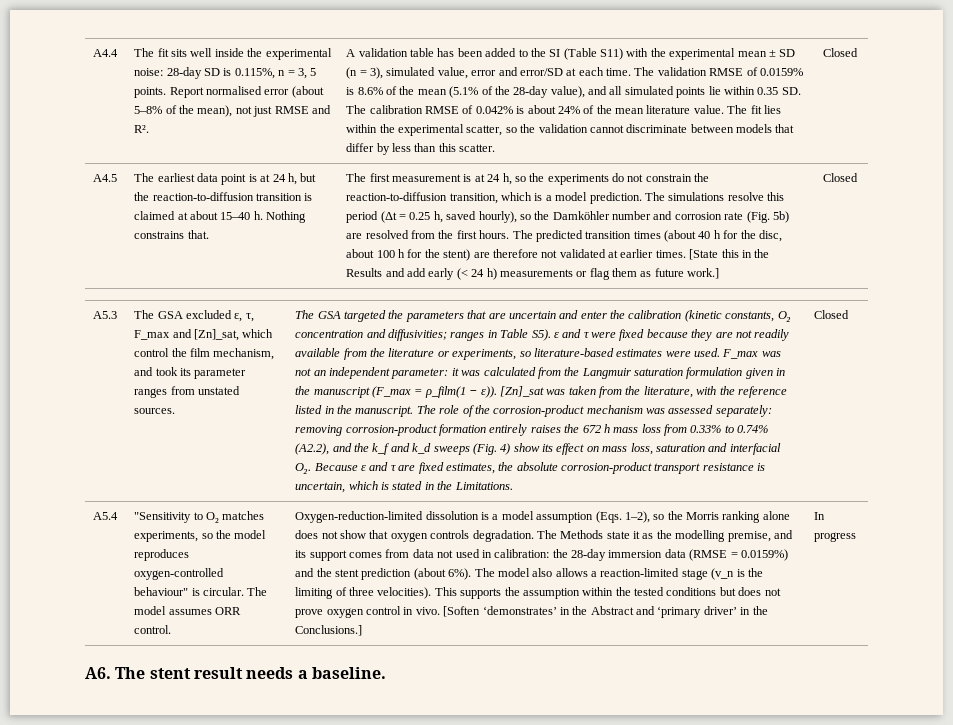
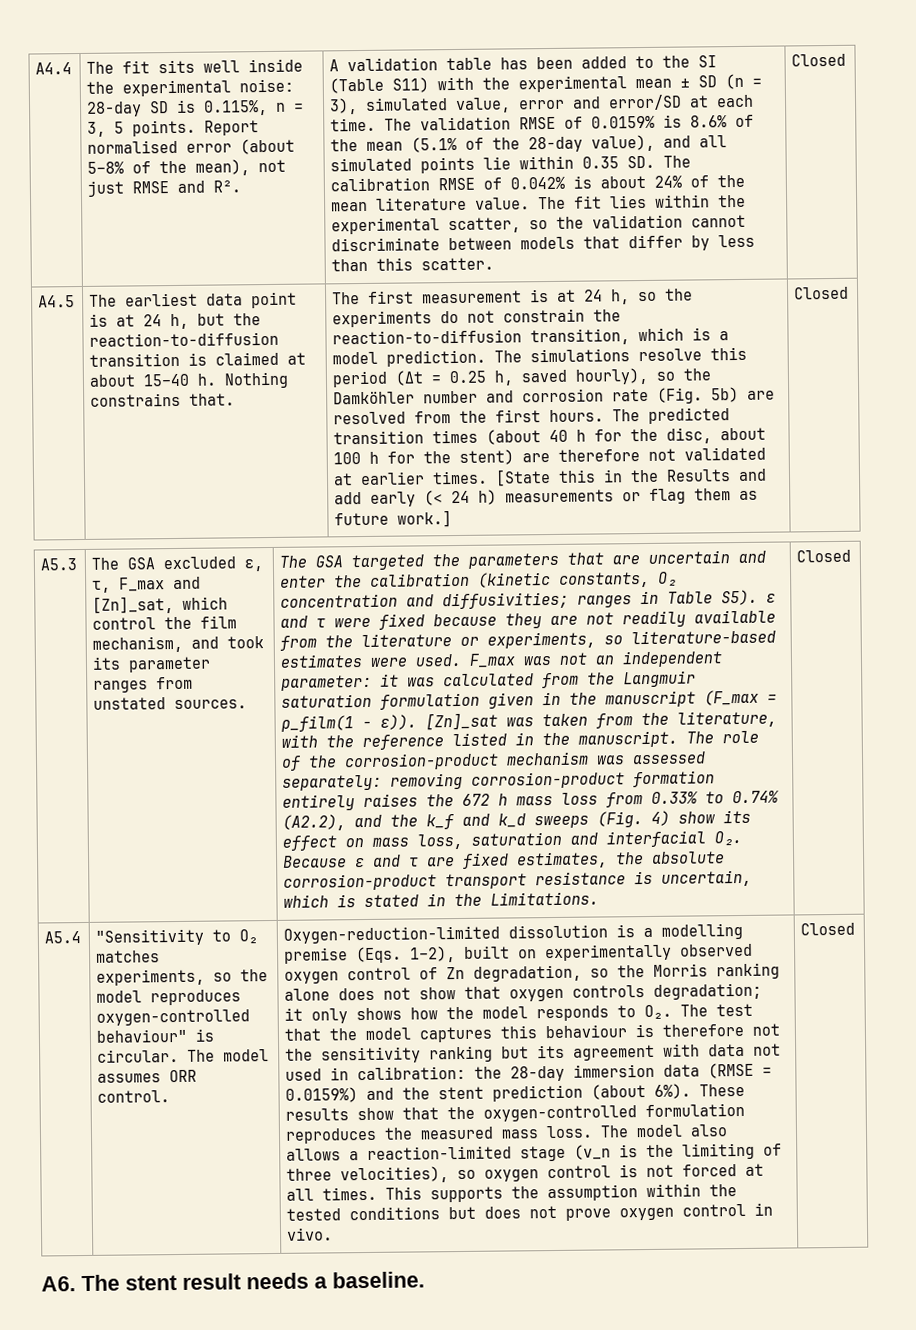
- Oxygen-reduction-limited dissolution is a model assumption (Eqs. 1–2), so the Morris ranking alone does not show that oxygen controls degradation. The Methods state it as the modelling premise, and its support comes from data not used in calibration: the 28-day immersion data (RMSE = 0.0159%) and the stent prediction (about 6%).
+ Oxygen-reduction-limited dissolution is a modelling premise (Eqs. 1–2), built on experimentally observed oxygen control of Zn degradation, so the Morris ranking alone does not show that oxygen controls degradation; it only shows how the model responds to O₂. The test that the model captures this behaviour is therefore not the sensitivity ranking but its agreement with data not used in calibration: the 28-day immersion data (RMSE = 0.0159%) and the stent prediction (about 6%).
+ These results show that the oxygen-controlled formulation reproduces the measured mass loss.
- The model also allows a reaction-limited stage (v_n is the limiting of three velocities).
+ The model also allows a reaction-limited stage (v_n is the limiting of three velocities), so oxygen control is not forced at all times.
- This supports the assumption within the tested conditions but does not prove oxygen control in vivo. [Soften ‘demonstrates’ in the Abstract and ‘primary driver’ in the Conclusions.] | In progress
+ This supports the assumption within the tested conditions but does not prove oxygen control in vivo. | Closed

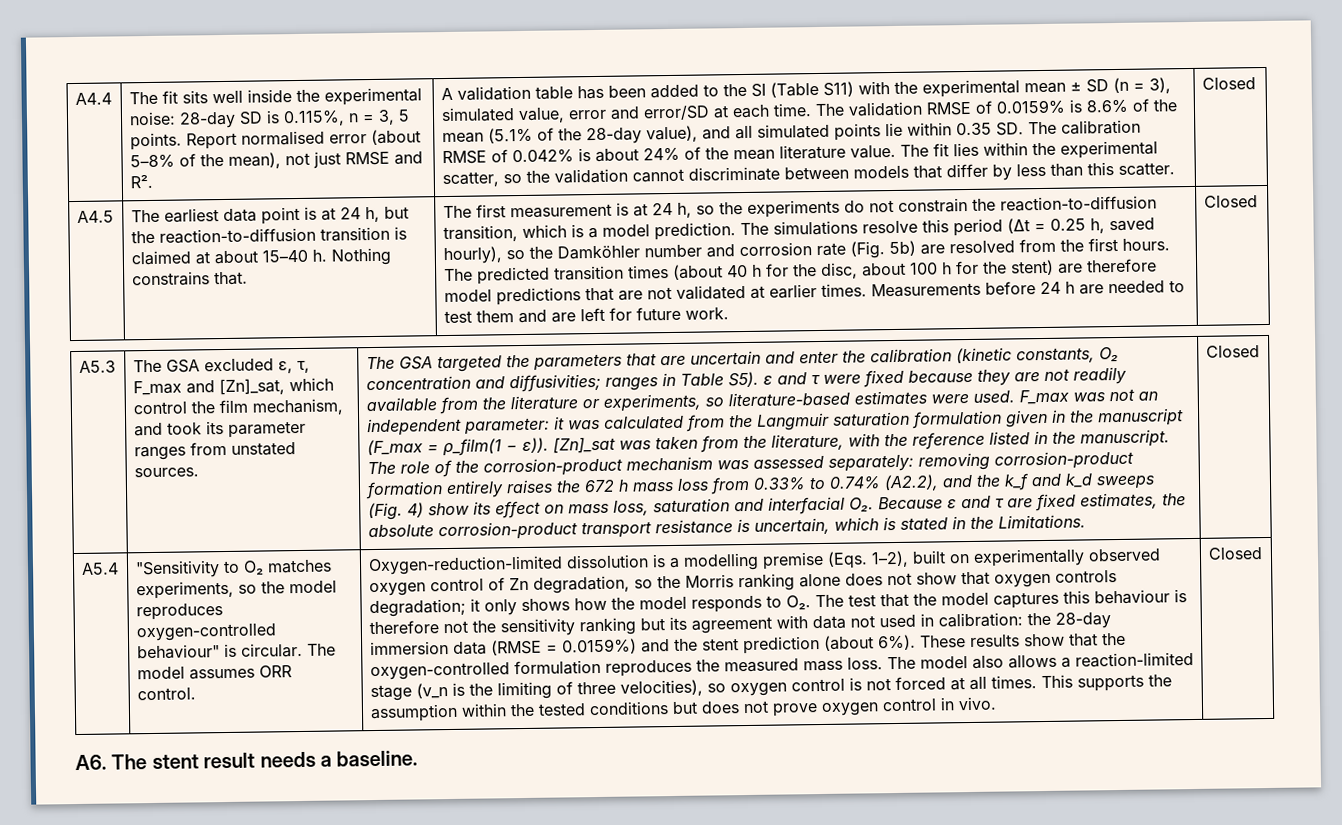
- The predicted transition times (about 40 h for the disc, about 100 h for the stent) are therefore not validated at earlier times.
+ The predicted transition times (about 40 h for the disc, about 100 h for the stent) are therefore model predictions that are not validated at earlier times.
- [State this in the Results and add early (< 24 h) measurements or flag them as future work.]
+ Measurements before 24 h are needed to test them and are left for future work.

